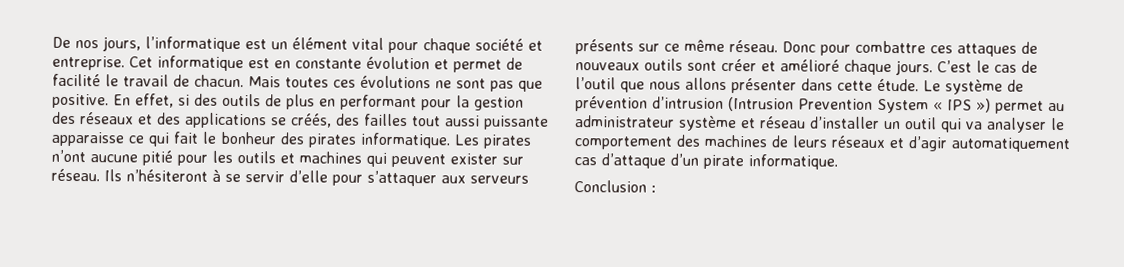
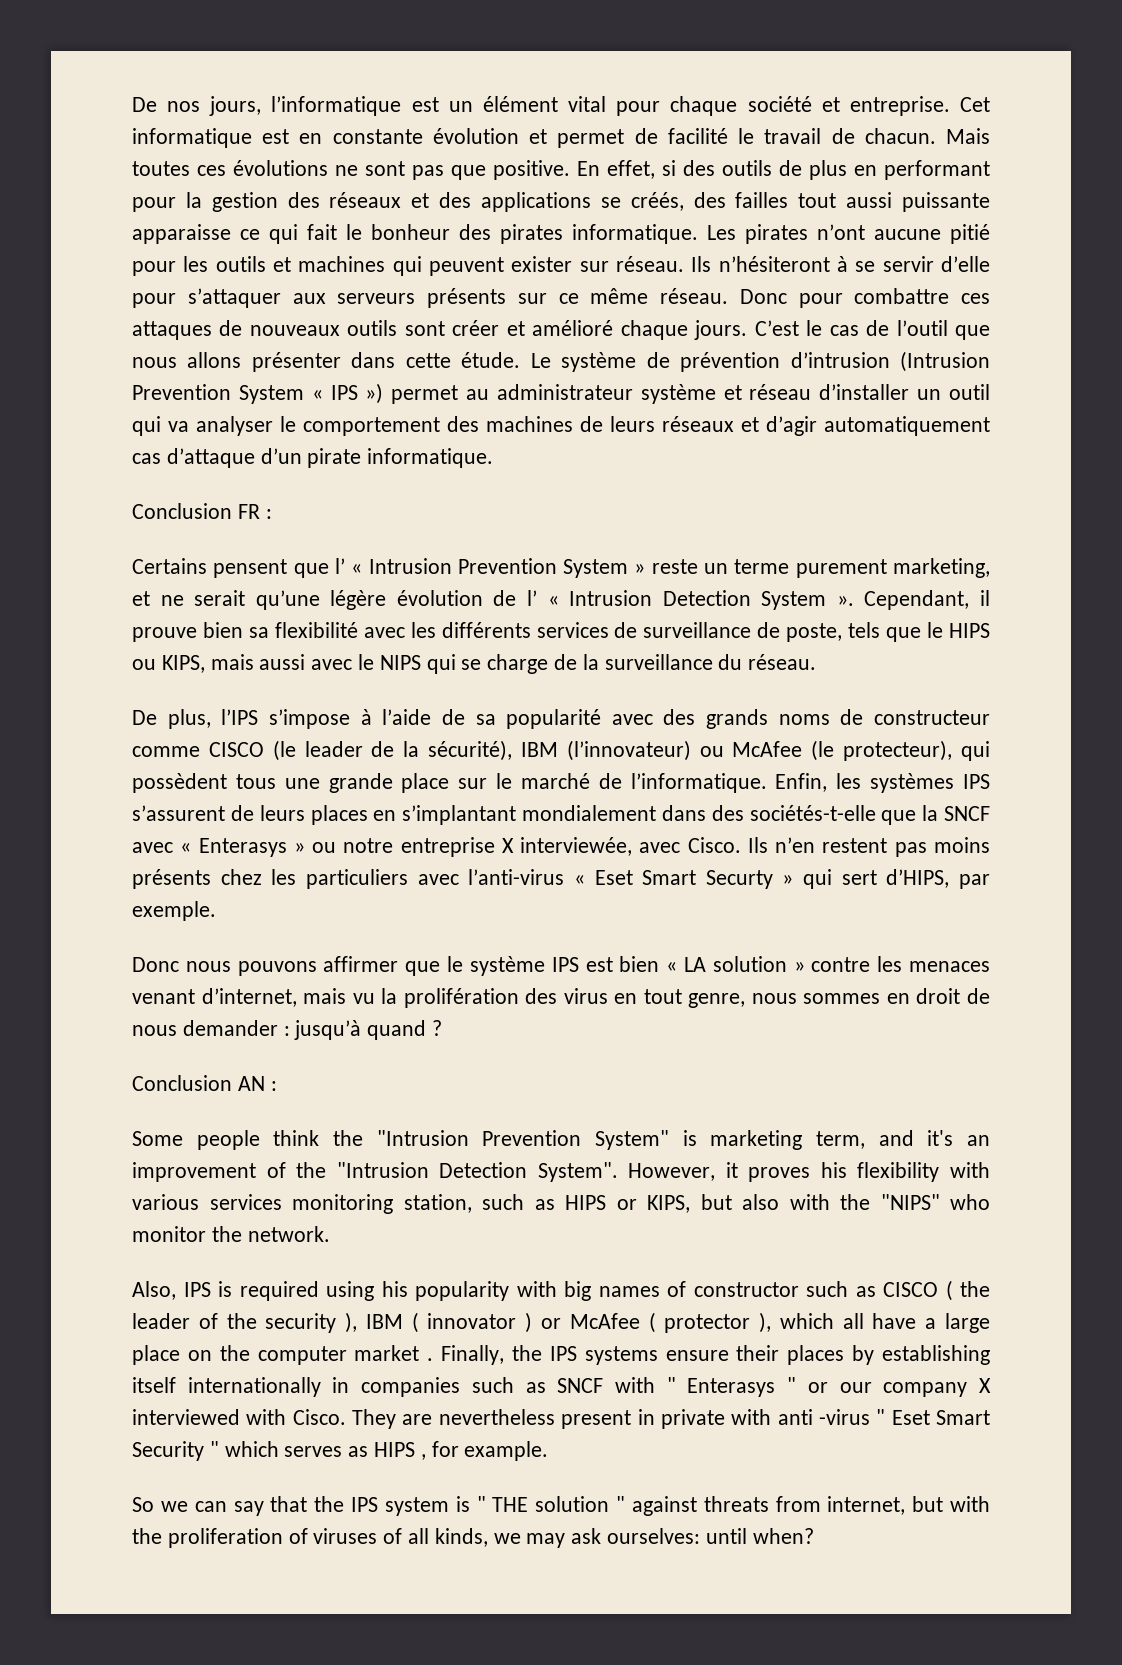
- Conclusion :
+ Conclusion FR :
+ Certains pensent que l’ « Intrusion Prevention System » reste un terme purement marketing, et ne serait qu’une légère évolution de l’ « Intrusion Detection System ». Cependant, il prouve bien sa flexibilité avec les différents services de surveillance de poste, tels que le HIPS ou KIPS, mais aussi avec le NIPS qui se charge de la surveillance du réseau.
+ De plus, l’IPS s’impose à l’aide de sa popularité avec des grands noms de constructeur comme CISCO (le leader de la sécurité), IBM (l’innovateur) ou McAfee (le protecteur), qui possèdent tous une grande place sur le marché de l’informatique. Enfin, les systèmes IPS s’assurent de leurs places en s’implantant mondialement dans des sociétés-t-elle que la SNCF avec « Enterasys » ou notre entreprise X interviewée, avec Cisco. Ils n’en restent pas moins présents chez les particuliers avec l’anti-virus « Eset Smart Securty » qui sert d’HIPS, par exemple.
+ Donc nous pouvons affirmer que le système IPS est bien « LA solution » contre les menaces venant d’internet, mais vu la prolifération des virus en tout genre, nous sommes en droit de nous demander : jusqu’à quand ?
+ Conclusion AN :
+ Some people think the "Intrusion Prevention System" is marketing term, and it's an improvement of the "Intrusion Detection System". However, it proves his flexibility with various services monitoring station, such as HIPS or KIPS, but also with the "NIPS" who monitor the network.
+ Also, IPS is required using his popularity with big names of constructor such as CISCO ( the leader of the security ), IBM ( innovator ) or McAfee ( protector ), which all have a large place on the computer market . Finally, the IPS systems ensure their places by establishing itself internationally in companies such as SNCF with " Enterasys " or our company X interviewed with Cisco. They are nevertheless present in private with anti -virus " Eset Smart Security " which serves as HIPS , for example.
+ So we can say that the IPS system is " THE solution " against threats from internet, but with the proliferation of viruses of all kinds, we may ask ourselves: until when?

